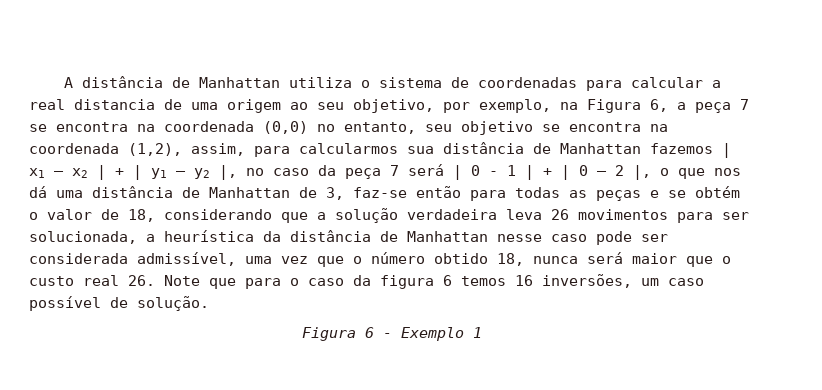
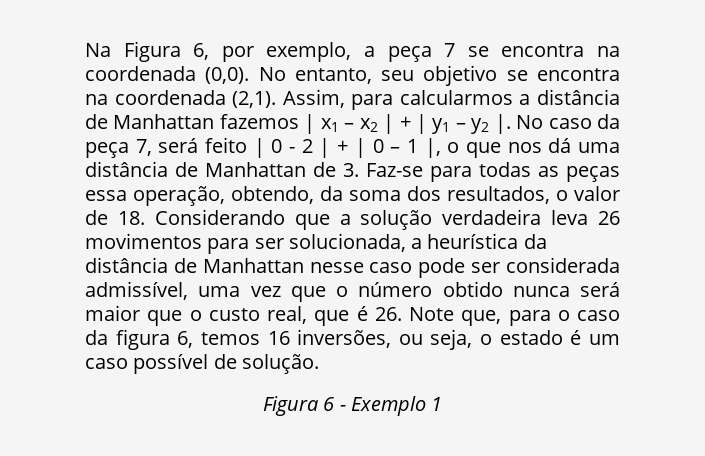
- A distância de Manhattan utiliza o sistema de coordenadas para calcular a real distancia de uma origem ao seu objetivo, por exemplo, na Figura 6, a peça 7 se encontra na coordenada (0,0) no entanto, seu objetivo se encontra na coordenada (1,2), assim, para calcularmos sua distância de Manhattan fazemos | x1 – x2 | + | y1 – y2 |, no caso da peça 7 será | 0 - 1 | + | 0 – 2 |, o que nos dá uma distância de Manhattan de 3, faz-se então para todas as peças e se obtém o valor de 18, considerando que a solução verdadeira leva 26 movimentos para ser solucionada, a heurística da distância de Manhattan nesse caso pode ser considerada admissível, uma vez que o número obtido 18, nunca será maior que o custo real 26. Note que para o caso da figura 6 temos 16 inversões, um caso possível de solução.
+ Na Figura 6, por exemplo, a peça 7 se encontra na coordenada (0,0). No entanto, seu objetivo se encontra na coordenada (2,1). Assim, para calcularmos a distância de Manhattan fazemos | x1 – x2 | + | y1 – y2 |. No caso da peça 7, será feito | 0 - 2 | + | 0 – 1 |, o que nos dá uma distância de Manhattan de 3. Faz-se para todas as peças essa operação, obtendo, da soma dos resultados, o valor de 18. Considerando que a solução verdadeira leva 26 movimentos para ser solucionada, a heurística da distância de Manhattan nesse caso pode ser considerada admissível, uma vez que o número obtido nunca será maior que o custo real, que é 26. Note que, para o caso da figura 6, temos 16 inversões, ou seja, o estado é um caso possível de solução.

